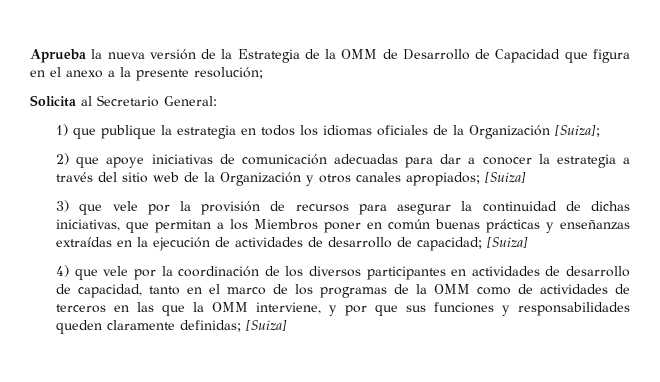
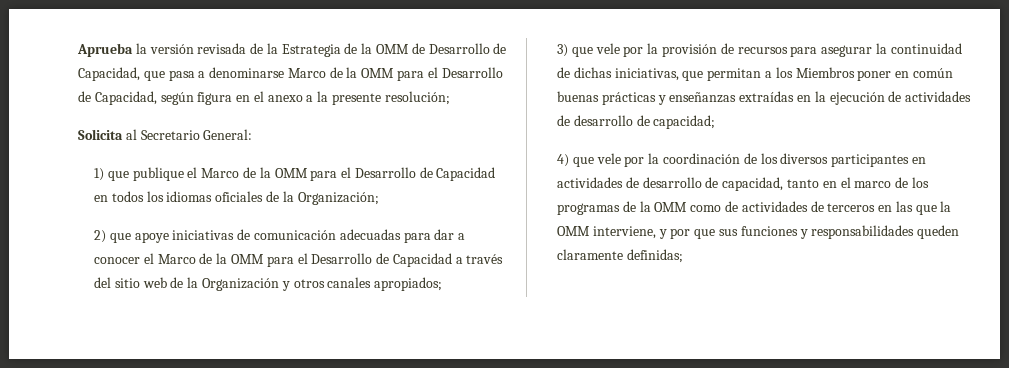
- Aprueba la nueva versión de la Estrategia de la OMM de Desarrollo de Capacidad que figura en el anexo a la presente resolución;
+ Aprueba la versión revisada de la Estrategia de la OMM de Desarrollo de Capacidad, que pasa a denominarse Marco de la OMM para el Desarrollo de Capacidad, según figura en el anexo a la presente resolución;
- 1) que publique la estrategia en todos los idiomas oficiales de la Organización [Suiza];
+ 1) que publique el Marco de la OMM para el Desarrollo de Capacidad en todos los idiomas oficiales de la Organización;
- 2) que apoye iniciativas de comunicación adecuadas para dar a conocer la estrategia a través del sitio web de la Organización y otros canales apropiados; [Suiza]
+ 2) que apoye iniciativas de comunicación adecuadas para dar a conocer el Marco de la OMM para el Desarrollo de Capacidad a través del sitio web de la Organización y otros canales apropiados;
- 3) que vele por la provisión de recursos para asegurar la continuidad de dichas iniciativas, que permitan a los Miembros poner en común buenas prácticas y enseñanzas extraídas en la ejecución de actividades de desarrollo de capacidad; [Suiza]
+ 3) que vele por la provisión de recursos para asegurar la continuidad de dichas iniciativas, que permitan a los Miembros poner en común buenas prácticas y enseñanzas extraídas en la ejecución de actividades de desarrollo de capacidad;
- 4) que vele por la coordinación de los diversos participantes en actividades de desarrollo de capacidad, tanto en el marco de los programas de la OMM como de actividades de terceros en las que la OMM interviene, y por que sus funciones y responsabilidades queden claramente definidas; [Suiza]
+ 4) que vele por la coordinación de los diversos participantes en actividades de desarrollo de capacidad, tanto en el marco de los programas de la OMM como de actividades de terceros en las que la OMM interviene, y por que sus funciones y responsabilidades queden claramente definidas;

